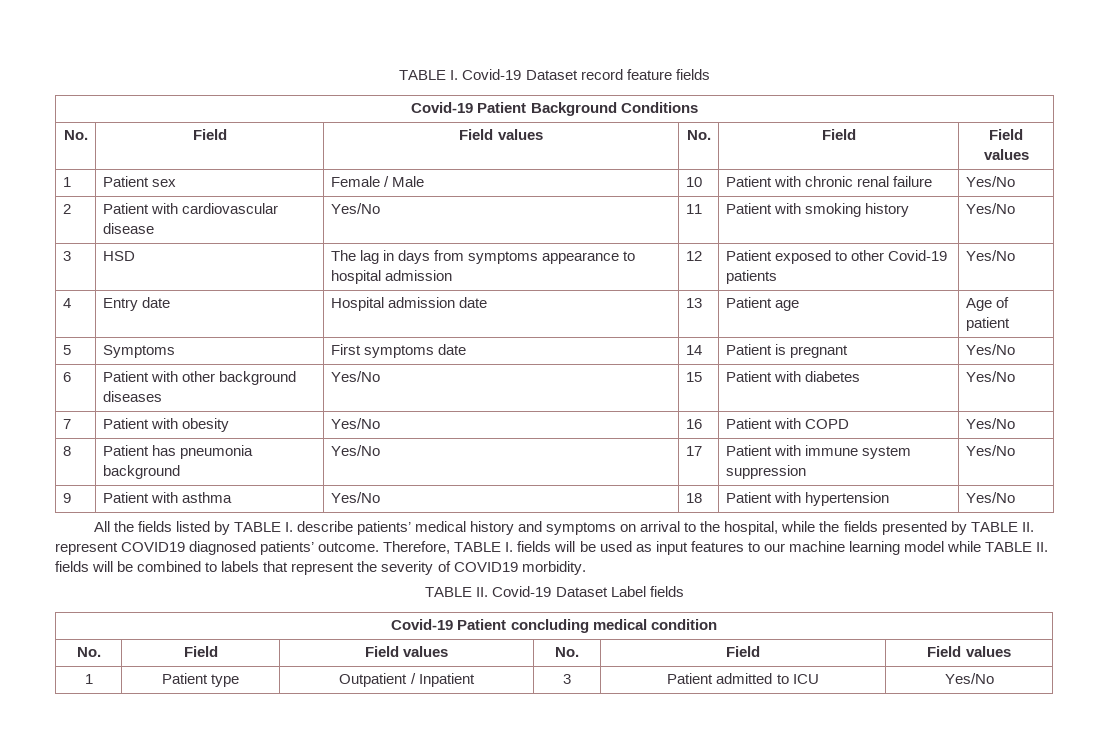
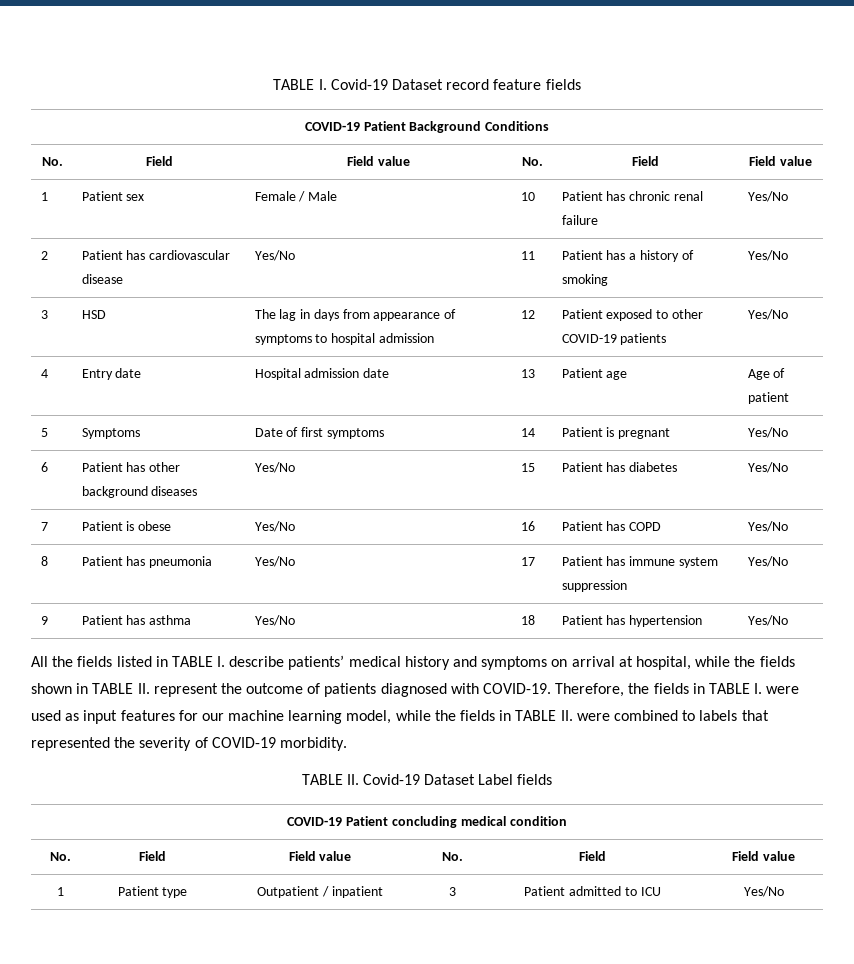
- Covid-19 Patient Background Conditions
- No. | Field | Field values | No. | Field | Field values
+ COVID-19 Patient Background Conditions
+ No. | Field | Field value | No. | Field | Field value
- 1 | Patient sex | Female / Male | 10 | Patient with chronic renal failure | Yes/No
+ 1 | Patient sex | Female / Male | 10 | Patient has chronic renal failure | Yes/No
- 2 | Patient with cardiovascular disease | Yes/No | 11 | Patient with smoking history | Yes/No
+ 2 | Patient has cardiovascular disease | Yes/No | 11 | Patient has a history of smoking | Yes/No
- 3 | HSD | The lag in days from symptoms appearance to hospital admission | 12 | Patient exposed to other Covid-19 patients | Yes/No
+ 3 | HSD | The lag in days from appearance of symptoms to hospital admission | 12 | Patient exposed to other COVID-19 patients | Yes/No
- 5 | Symptoms | First symptoms date | 14 | Patient is pregnant | Yes/No
+ 5 | Symptoms | Date of first symptoms | 14 | Patient is pregnant | Yes/No
- 6 | Patient with other background diseases | Yes/No | 15 | Patient with diabetes | Yes/No
+ 6 | Patient has other background diseases | Yes/No | 15 | Patient has diabetes | Yes/No
- 7 | Patient with obesity | Yes/No | 16 | Patient with COPD | Yes/No
+ 7 | Patient is obese | Yes/No | 16 | Patient has COPD | Yes/No
- 8 | Patient has pneumonia background | Yes/No | 17 | Patient with immune system suppression | Yes/No
+ 8 | Patient has pneumonia | Yes/No | 17 | Patient has immune system suppression | Yes/No
- 9 | Patient with asthma | Yes/No | 18 | Patient with hypertension | Yes/No
+ 9 | Patient has asthma | Yes/No | 18 | Patient has hypertension | Yes/No
- All the fields listed by TABLE I. describe patients’ medical history and symptoms on arrival to the hospital, while the fields presented by TABLE II. represent COVID19 diagnosed patients’ outcome. Therefore, TABLE I. fields will be used as input features to our machine learning model while TABLE II. fields will be combined to labels that represent the severity of COVID19 morbidity.
+ All the fields listed in TABLE I. describe patients’ medical history and symptoms on arrival at hospital, while the fields shown in TABLE II. represent the outcome of patients diagnosed with COVID-19. Therefore, the fields in TABLE I. were used as input features for our machine learning model, while the fields in TABLE II. were combined to labels that represented the severity of COVID-19 morbidity.
- Covid-19 Patient concluding medical condition
- No. | Field | Field values | No. | Field | Field values
+ COVID-19 Patient concluding medical condition
+ No. | Field | Field value | No. | Field | Field value
- 1 | Patient type | Outpatient / Inpatient | 3 | Patient admitted to ICU | Yes/No
+ 1 | Patient type | Outpatient / inpatient | 3 | Patient admitted to ICU | Yes/No

